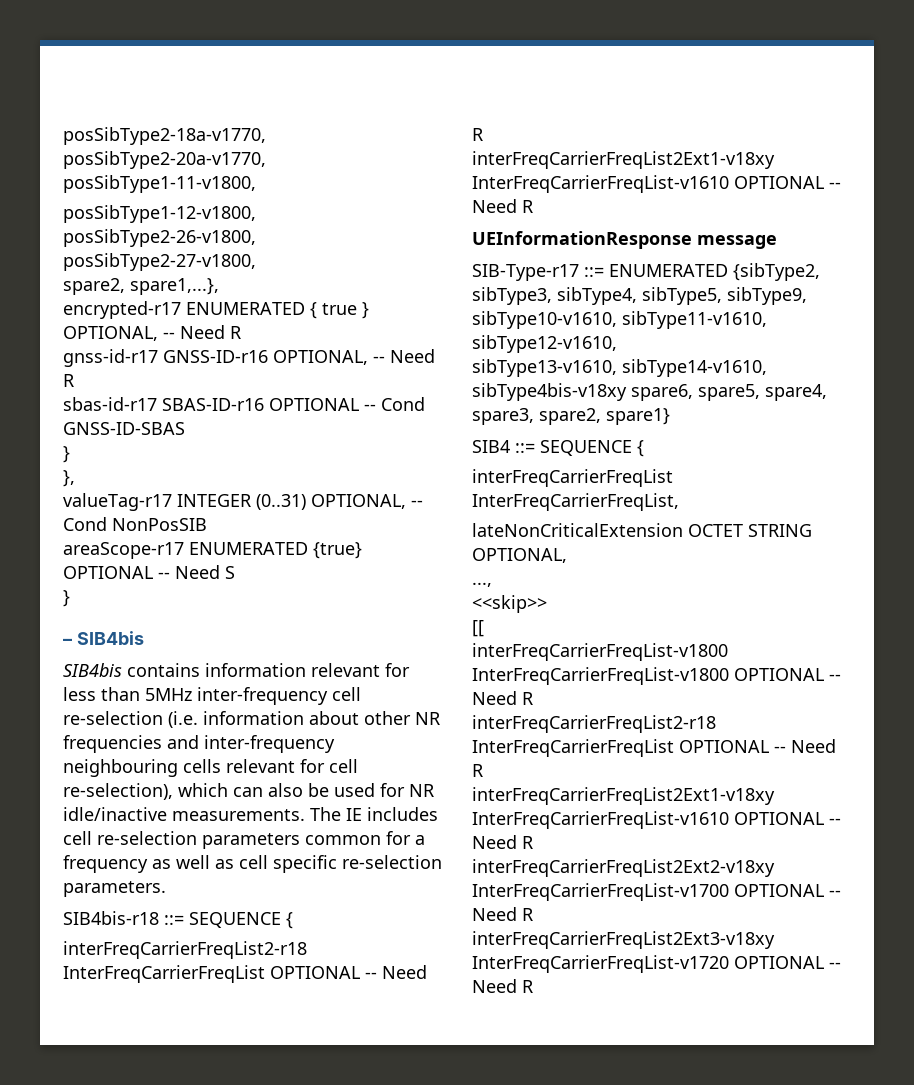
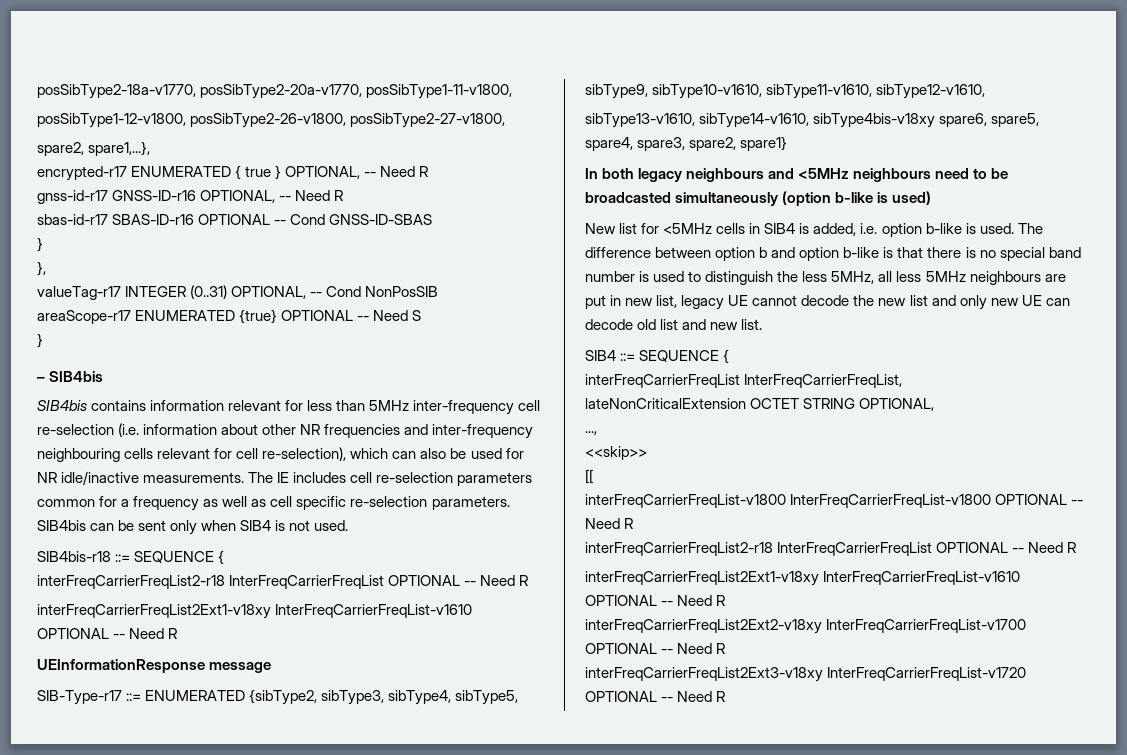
+ SIB4bis can be sent only when SIB4 is not used.
+ In both legacy neighbours and <5MHz neighbours need to be broadcasted simultaneously (option b-like is used)
+ New list for <5MHz cells in SIB4 is added, i.e. option b-like is used. The difference between option b and option b-like is that there is no special band number is used to distinguish the less 5MHz, all less 5MHz neighbours are put in new list, legacy UE cannot decode the new list and only new UE can decode old list and new list.

